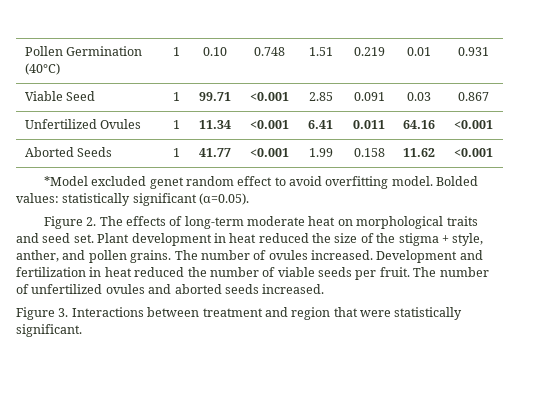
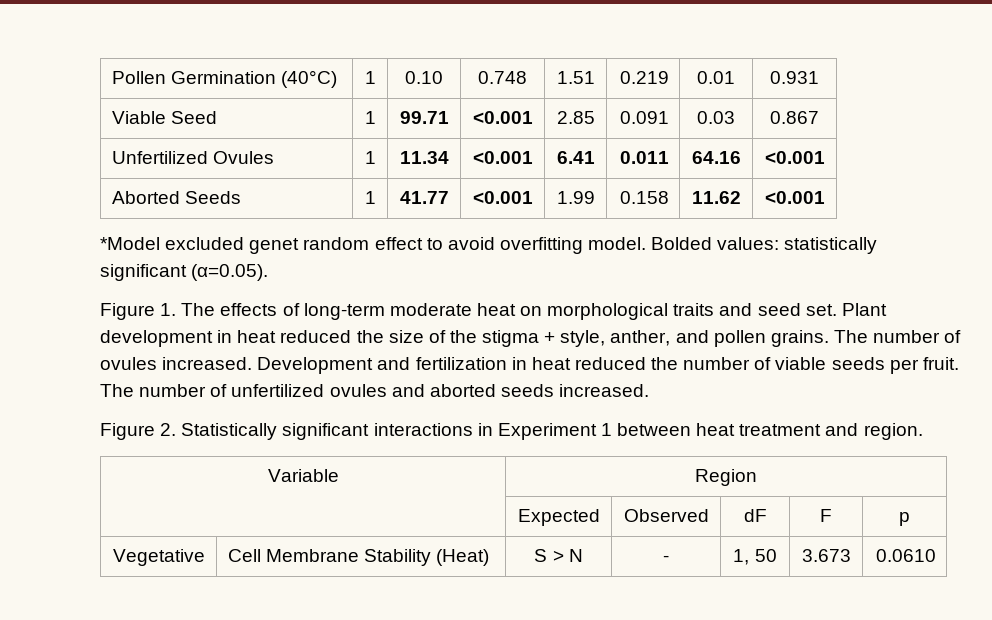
- Figure 2. The effects of long-term moderate heat on morphological traits and seed set.
+ Figure 1. The effects of long-term moderate heat on morphological traits and seed set.
- Figure 3. Interactions between treatment and region that were statistically significant.
+ Figure 2. Statistically significant interactions in Experiment 1 between heat treatment and region.
+ Variable | Region
+ | Expected | Observed | dF | F | p
+ Vegetative | Cell Membrane Stability (Heat) | S > N | - | 1, 50 | 3.673 | 0.0610

